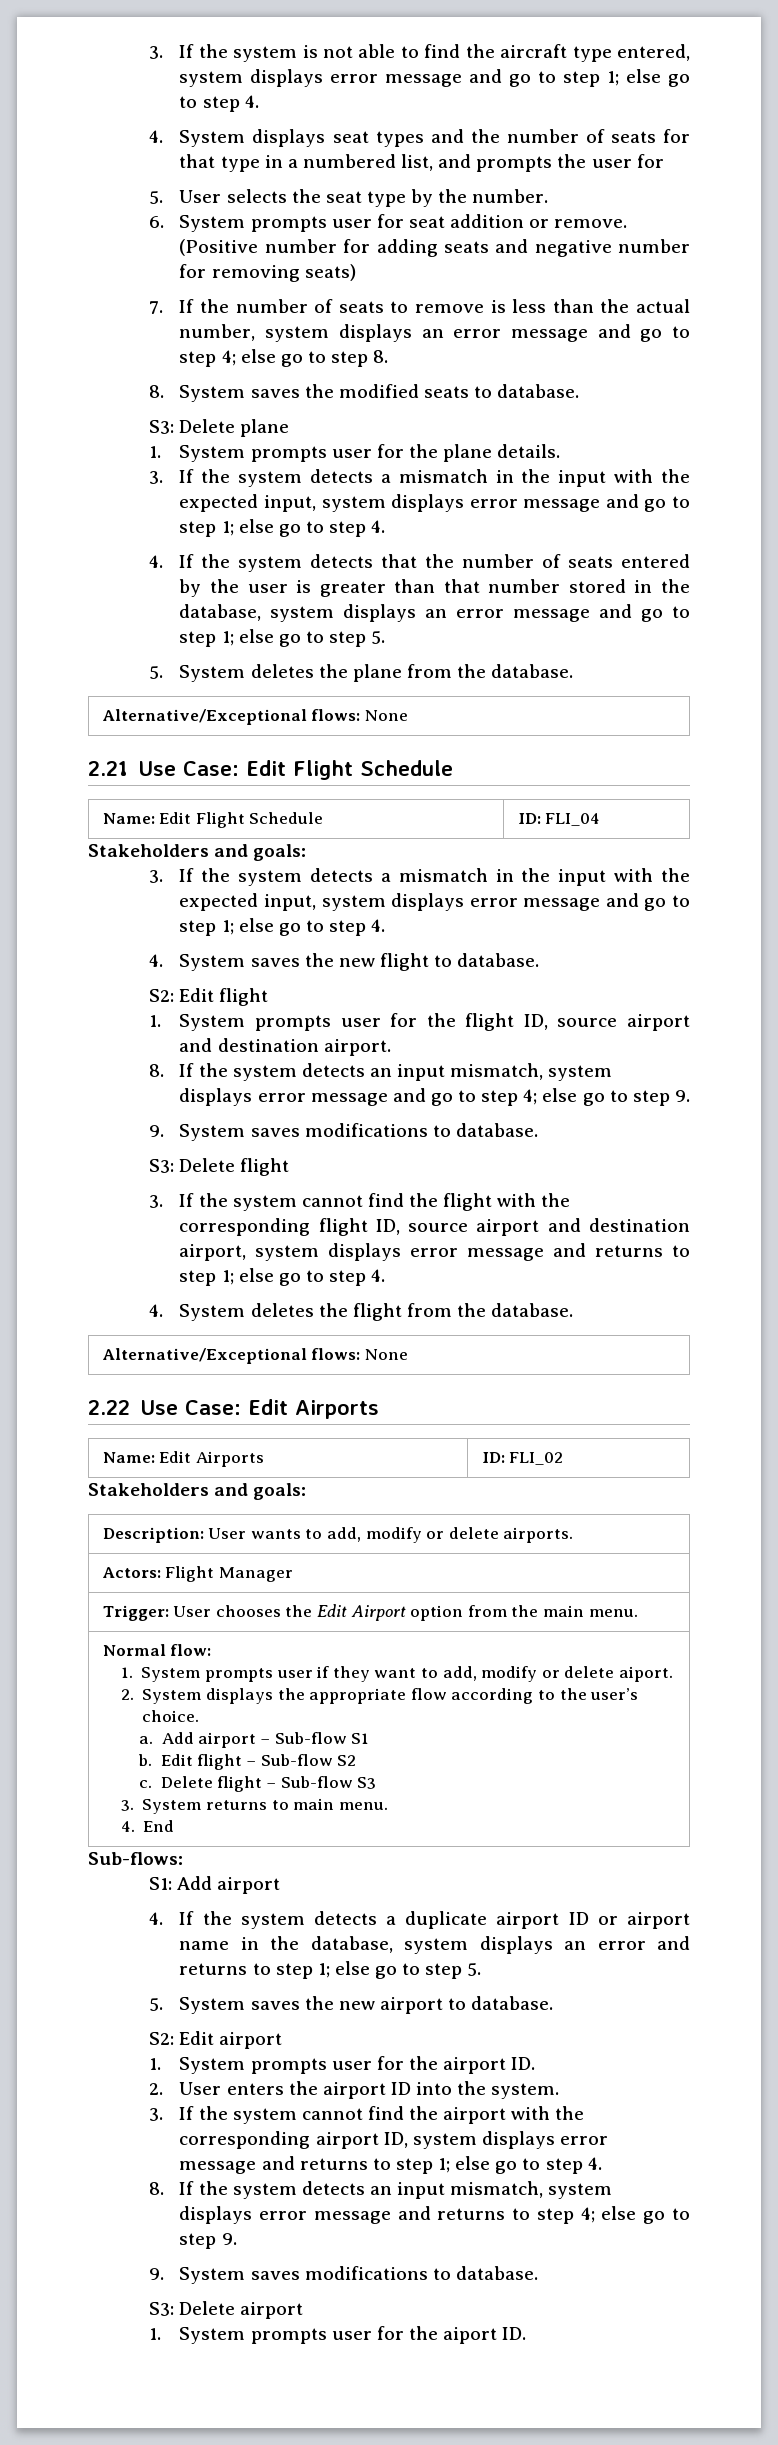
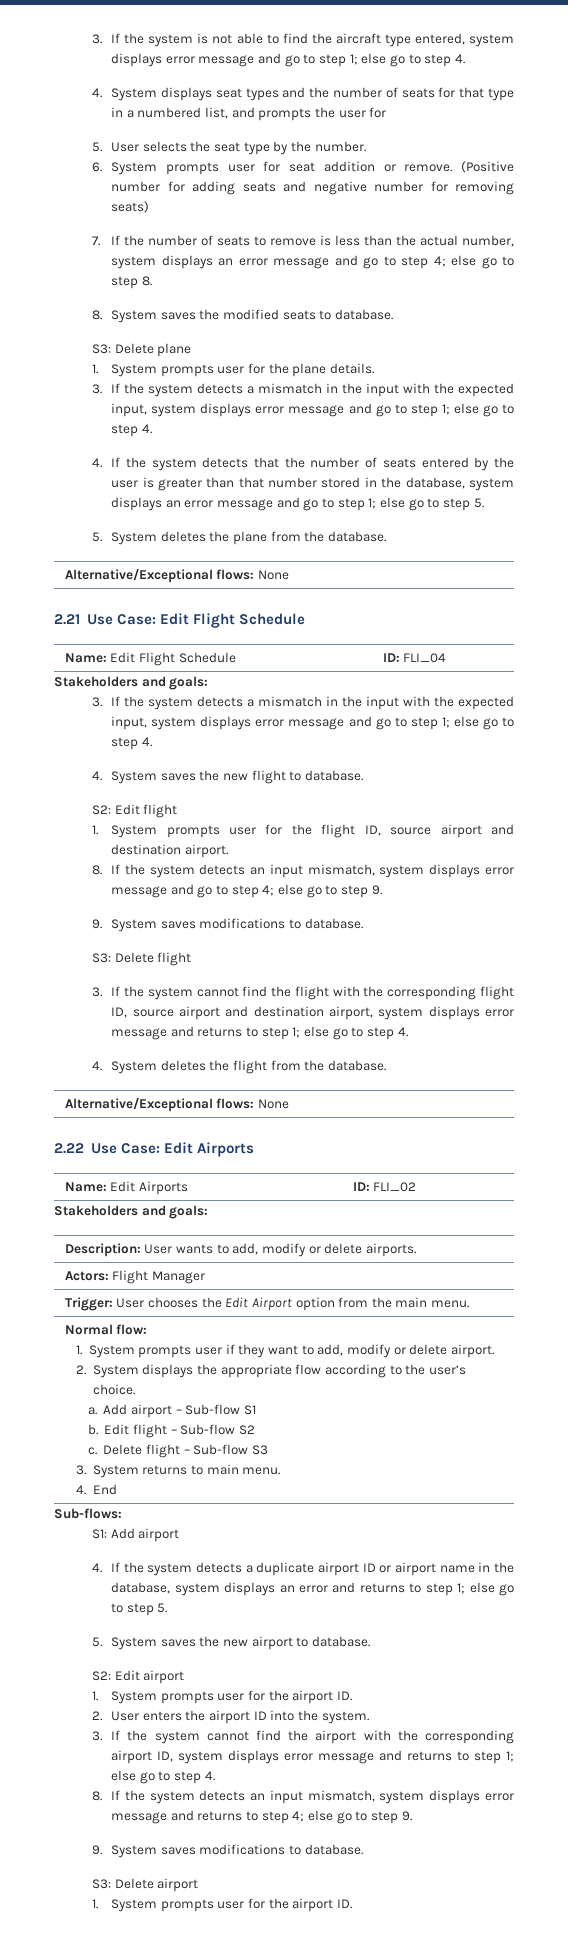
- 1. System prompts user if they want to add, modify or delete aiport.
+ 1. System prompts user if they want to add, modify or delete airport.
  S3: Delete airport
- 1. System prompts user for the aiport ID.
+ 1. System prompts user for the airport ID.

